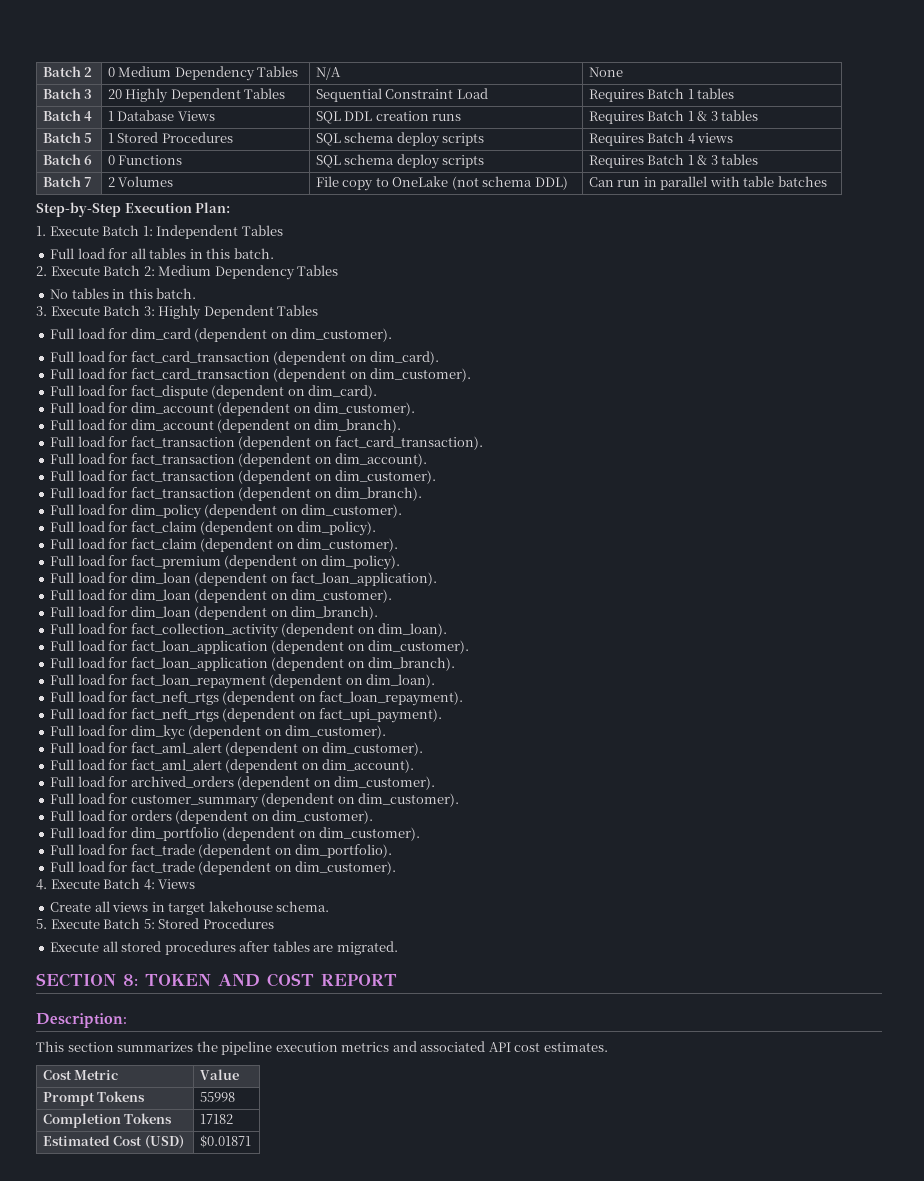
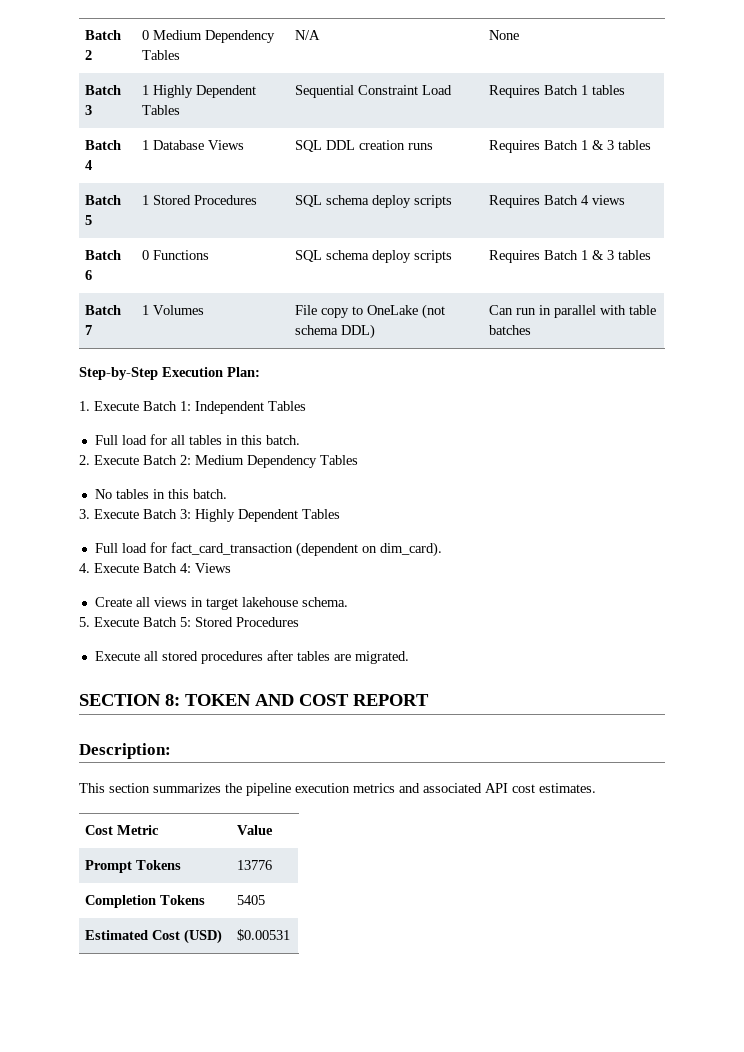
- Batch 3 | 20 Highly Dependent Tables | Sequential Constraint Load | Requires Batch 1 tables
+ Batch 3 | 1 Highly Dependent Tables | Sequential Constraint Load | Requires Batch 1 tables
- Batch 7 | 2 Volumes | File copy to OneLake (not schema DDL) | Can run in parallel with table batches
+ Batch 7 | 1 Volumes | File copy to OneLake (not schema DDL) | Can run in parallel with table batches
- Full load for dim_card (dependent on dim_customer).
- Full load for fact_card_transaction (dependent on dim_customer).
- Full load for fact_dispute (dependent on dim_card).
- Full load for dim_account (dependent on dim_customer).
- Full load for dim_account (dependent on dim_branch).
- Full load for fact_transaction (dependent on fact_card_transaction).
- Full load for fact_transaction (dependent on dim_account).
- Full load for fact_transaction (dependent on dim_customer).
- Full load for fact_transaction (dependent on dim_branch).
- Full load for dim_policy (dependent on dim_customer).
- Full load for fact_claim (dependent on dim_policy).
- Full load for fact_claim (dependent on dim_customer).
- Full load for fact_premium (dependent on dim_policy).
- Full load for dim_loan (dependent on fact_loan_application).
- Full load for dim_loan (dependent on dim_customer).
- Full load for dim_loan (dependent on dim_branch).
- Full load for fact_collection_activity (dependent on dim_loan).
- Full load for fact_loan_application (dependent on dim_customer).
- Full load for fact_loan_application (dependent on dim_branch).
- Full load for fact_loan_repayment (dependent on dim_loan).
- Full load for fact_neft_rtgs (dependent on fact_loan_repayment).
- Full load for fact_neft_rtgs (dependent on fact_upi_payment).
- Full load for dim_kyc (dependent on dim_customer).
- Full load for fact_aml_alert (dependent on dim_customer).
- Full load for fact_aml_alert (dependent on dim_account).
- Full load for archived_orders (dependent on dim_customer).
- Full load for customer_summary (dependent on dim_customer).
- Full load for orders (dependent on dim_customer).
- Full load for dim_portfolio (dependent on dim_customer).
- Full load for fact_trade (dependent on dim_portfolio).
- Full load for fact_trade (dependent on dim_customer).
- Prompt Tokens | 55998
+ Prompt Tokens | 13776
- Completion Tokens | 17182
+ Completion Tokens | 5405
- Estimated Cost (USD) | $0.01871
+ Estimated Cost (USD) | $0.00531

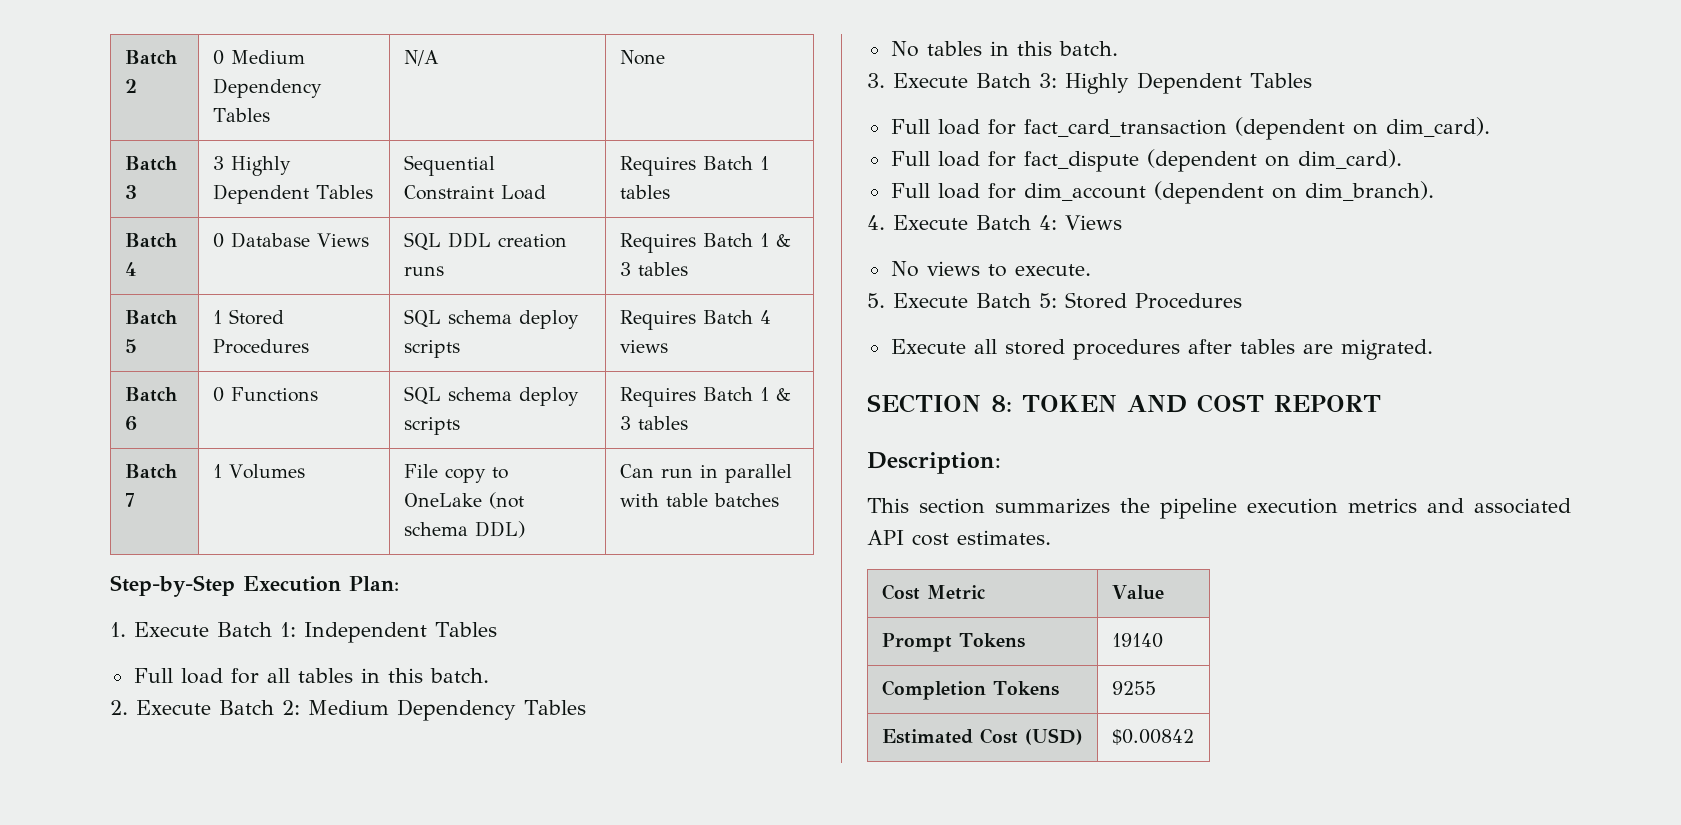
- Batch 3 | 1 Highly Dependent Tables | Sequential Constraint Load | Requires Batch 1 tables
+ Batch 3 | 3 Highly Dependent Tables | Sequential Constraint Load | Requires Batch 1 tables
- Batch 4 | 1 Database Views | SQL DDL creation runs | Requires Batch 1 & 3 tables
+ Batch 4 | 0 Database Views | SQL DDL creation runs | Requires Batch 1 & 3 tables
+ Full load for fact_dispute (dependent on dim_card).
+ Full load for dim_account (dependent on dim_branch).
- Create all views in target lakehouse schema.
+ No views to execute.
- Prompt Tokens | 13776
+ Prompt Tokens | 19140
- Completion Tokens | 5405
+ Completion Tokens | 9255
- Estimated Cost (USD) | $0.00531
+ Estimated Cost (USD) | $0.00842

